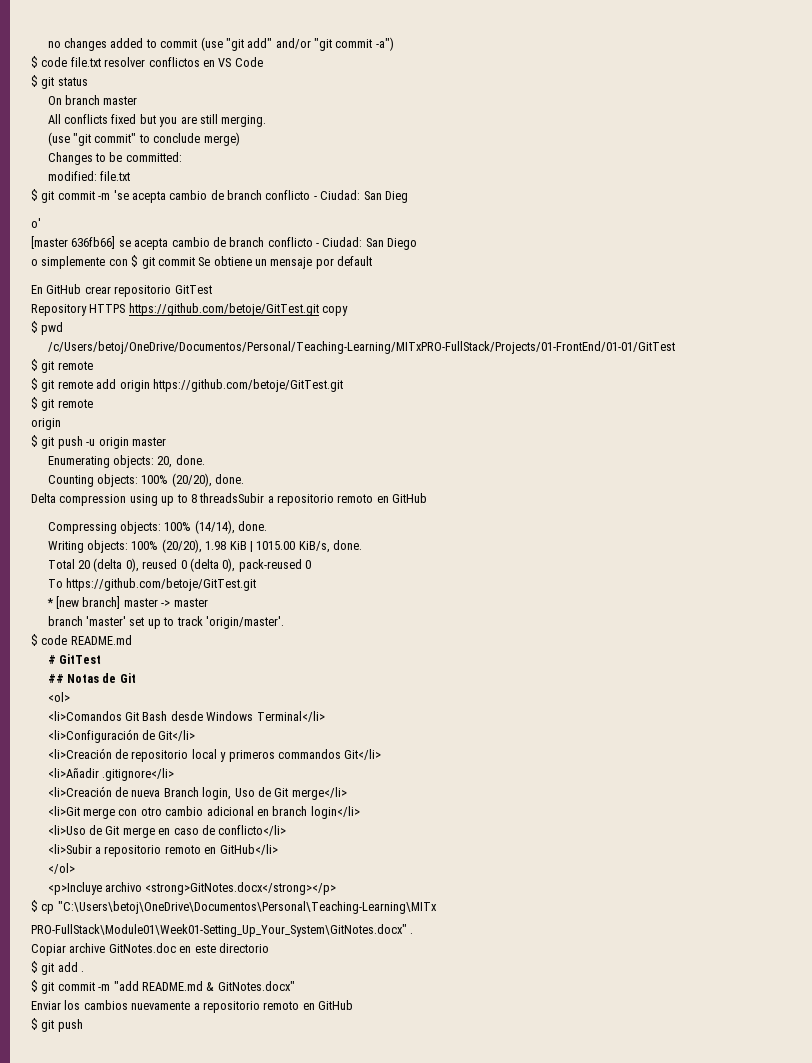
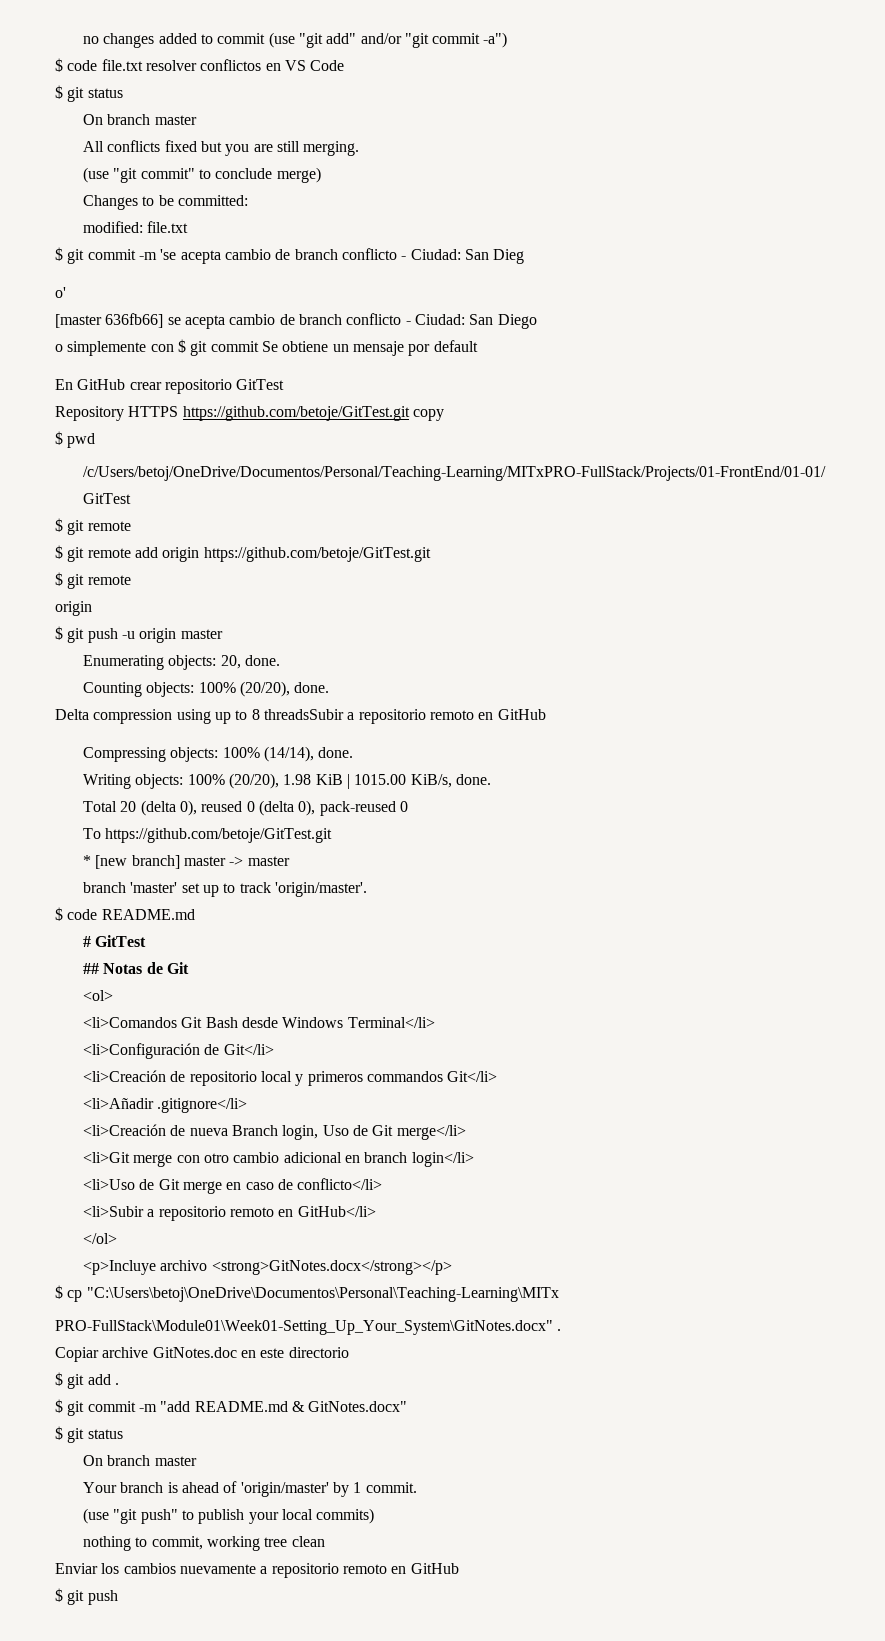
  $ git commit -m "add README.md & GitNotes.docx"
+ $ git status
+ On branch master
+ Your branch is ahead of 'origin/master' by 1 commit.
+ (use "git push" to publish your local commits)
+ nothing to commit, working tree clean

